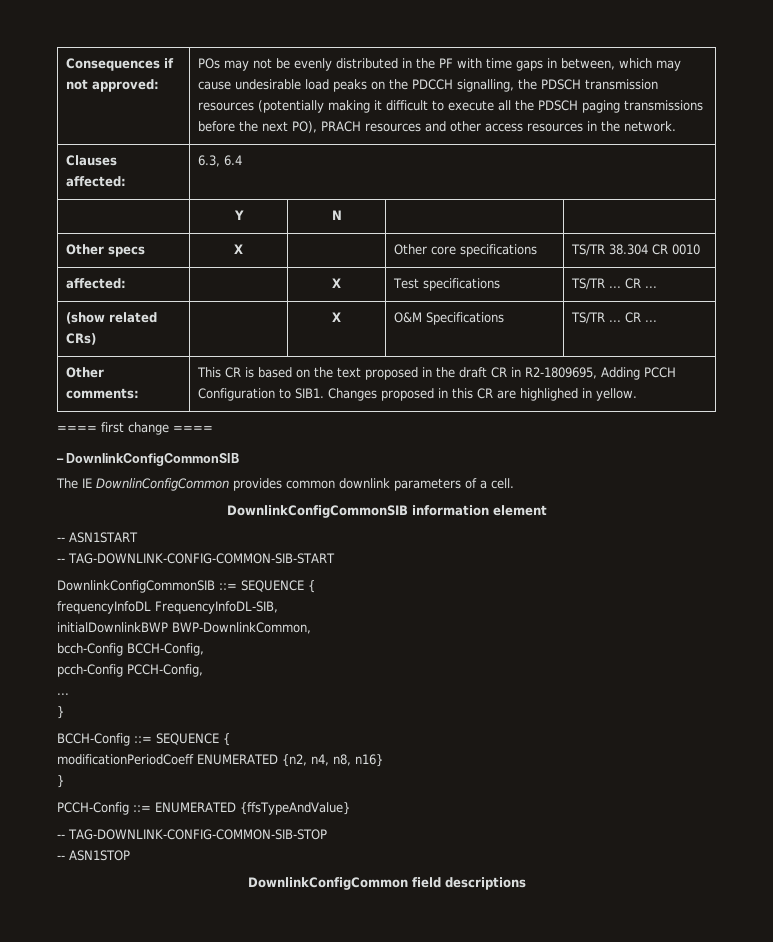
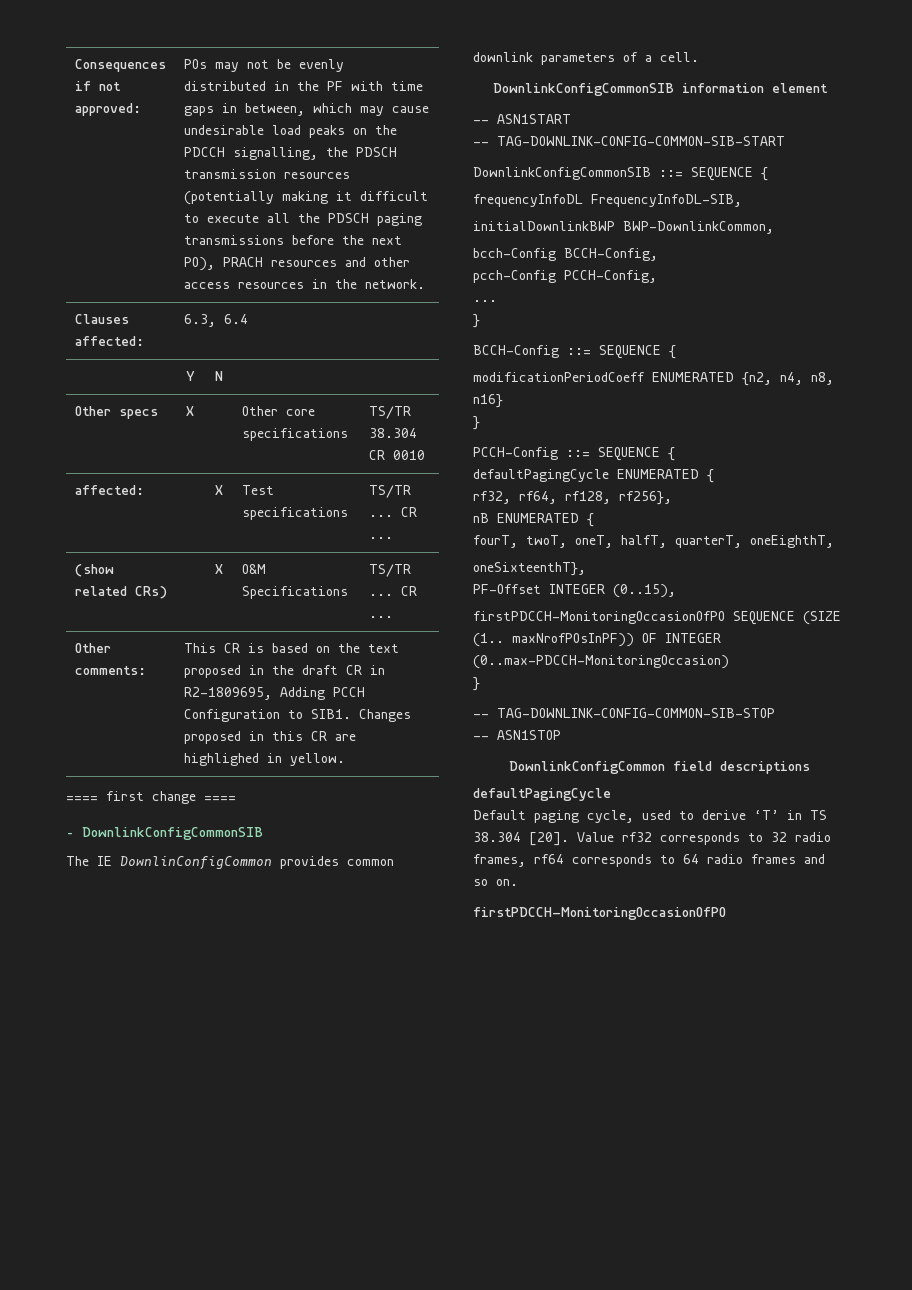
- PCCH-Config ::= ENUMERATED {ffsTypeAndValue}
+ PCCH-Config ::= SEQUENCE {
+ defaultPagingCycle ENUMERATED {
+ rf32, rf64, rf128, rf256},
+ nB ENUMERATED {
+ fourT, twoT, oneT, halfT, quarterT, oneEighthT,
+ oneSixteenthT},
+ PF-Offset INTEGER (0..15),
+ firstPDCCH-MonitoringOccasionOfPO SEQUENCE (SIZE (1.. maxNrofPOsInPF)) OF INTEGER (0..max-PDCCH-MonitoringOccasion)
+ }
  DownlinkConfigCommon field descriptions
+ defaultPagingCycle
+ Default paging cycle, used to derive ‘T’ in TS 38.304 [20]. Value rf32 corresponds to 32 radio frames, rf64 corresponds to 64 radio frames and so on.
+ firstPDCCH-MonitoringOccasionOfPO

